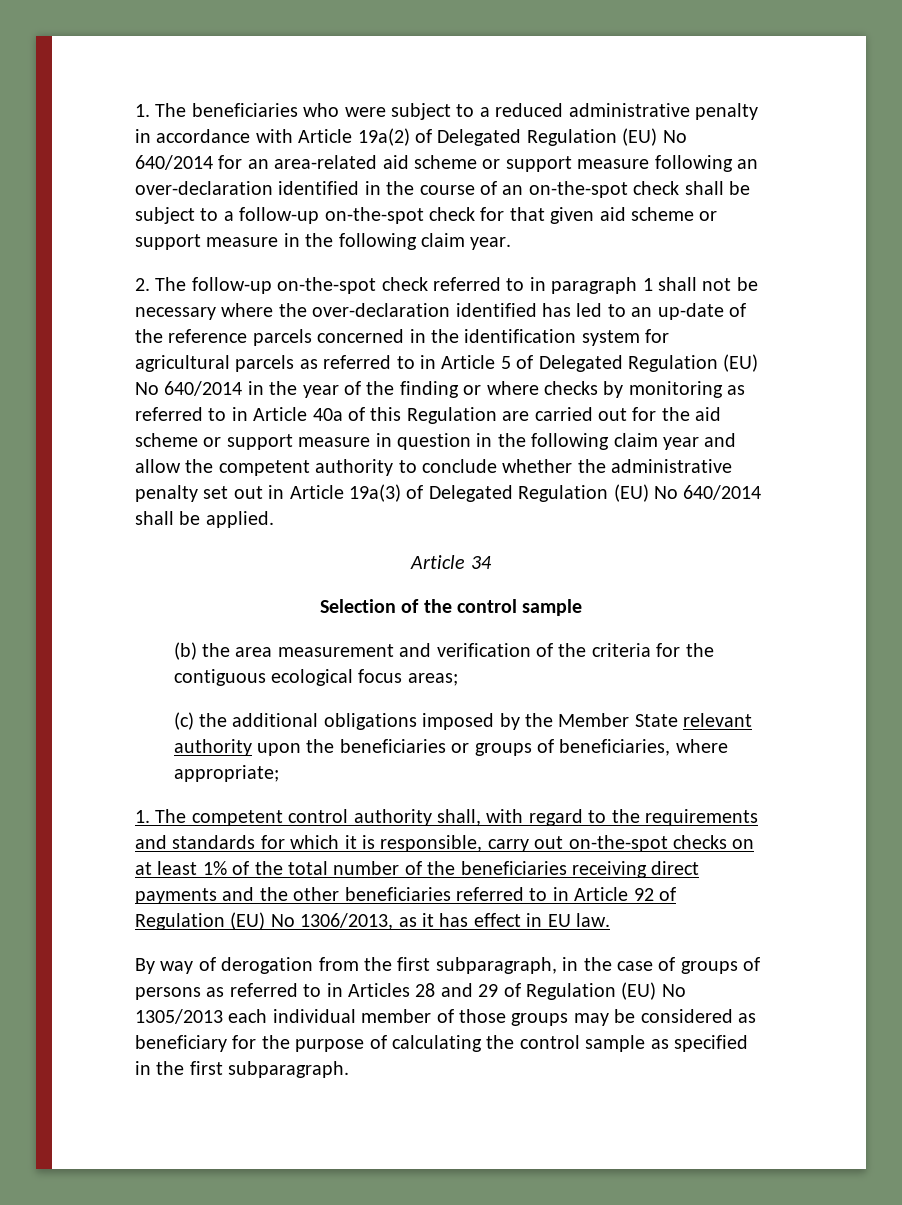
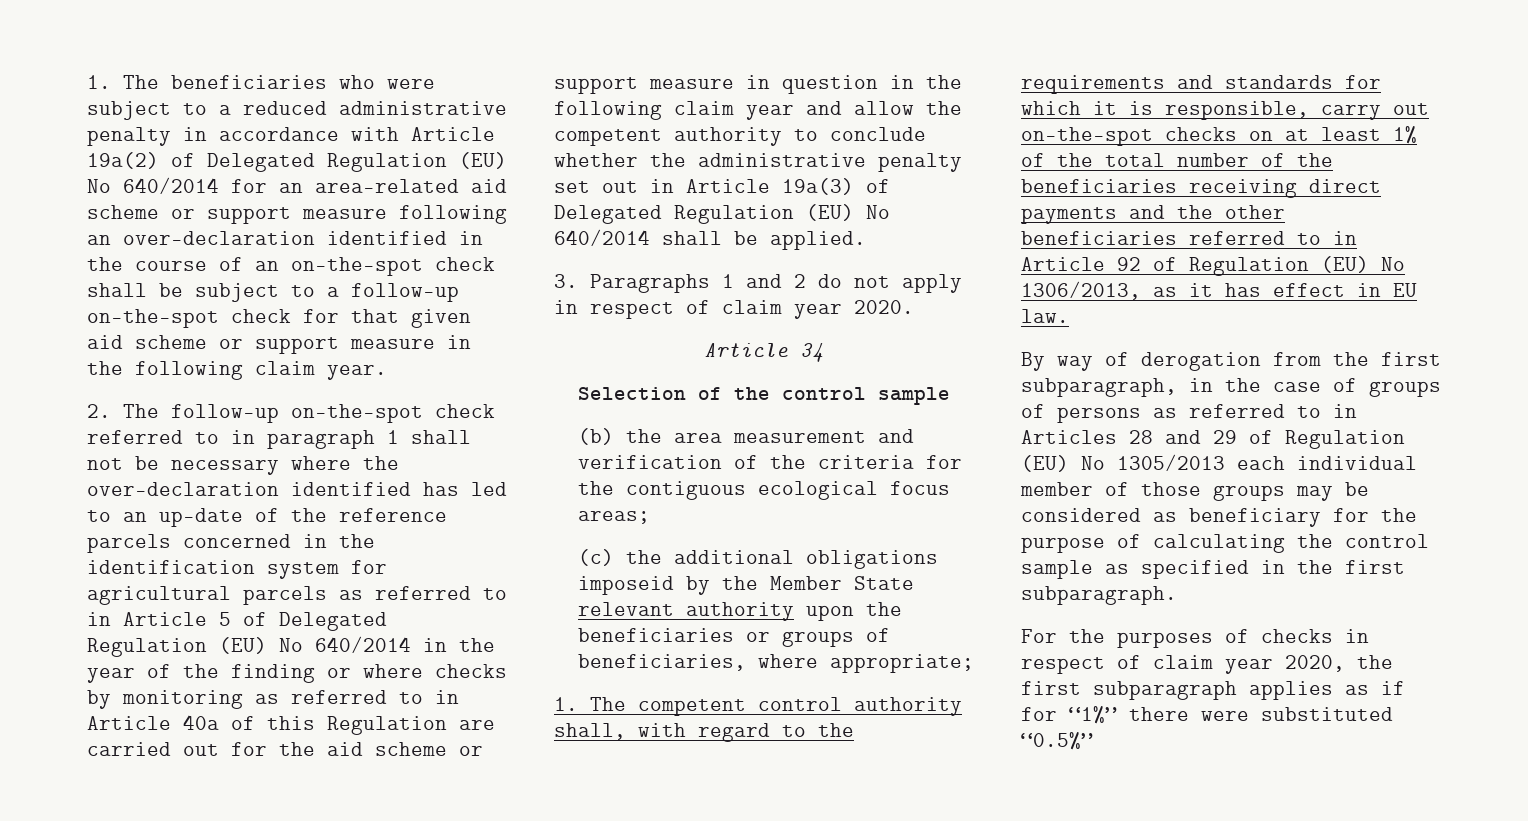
+ 3. Paragraphs 1 and 2 do not apply in respect of claim year 2020.
- (c) the additional obligations imposed by the Member State relevant authority upon the beneficiaries or groups of beneficiaries, where appropriate;
+ (c) the additional obligations imposeid by the Member State relevant authority upon the beneficiaries or groups of beneficiaries, where appropriate;
+ For the purposes of checks in respect of claim year 2020, the first subparagraph applies as if for “1%” there were substituted “0.5%”

